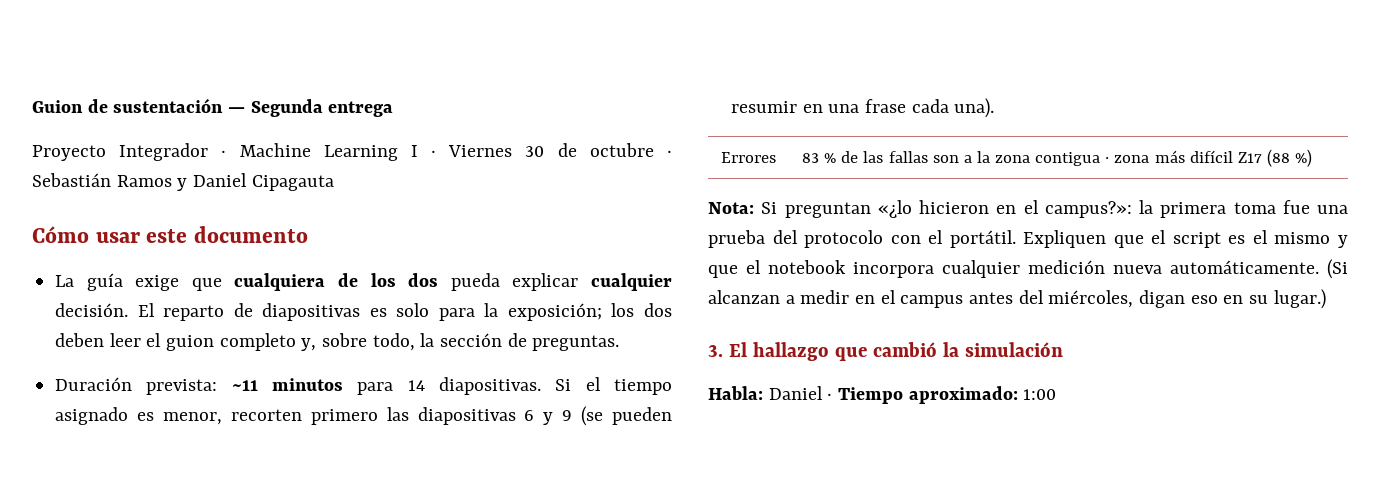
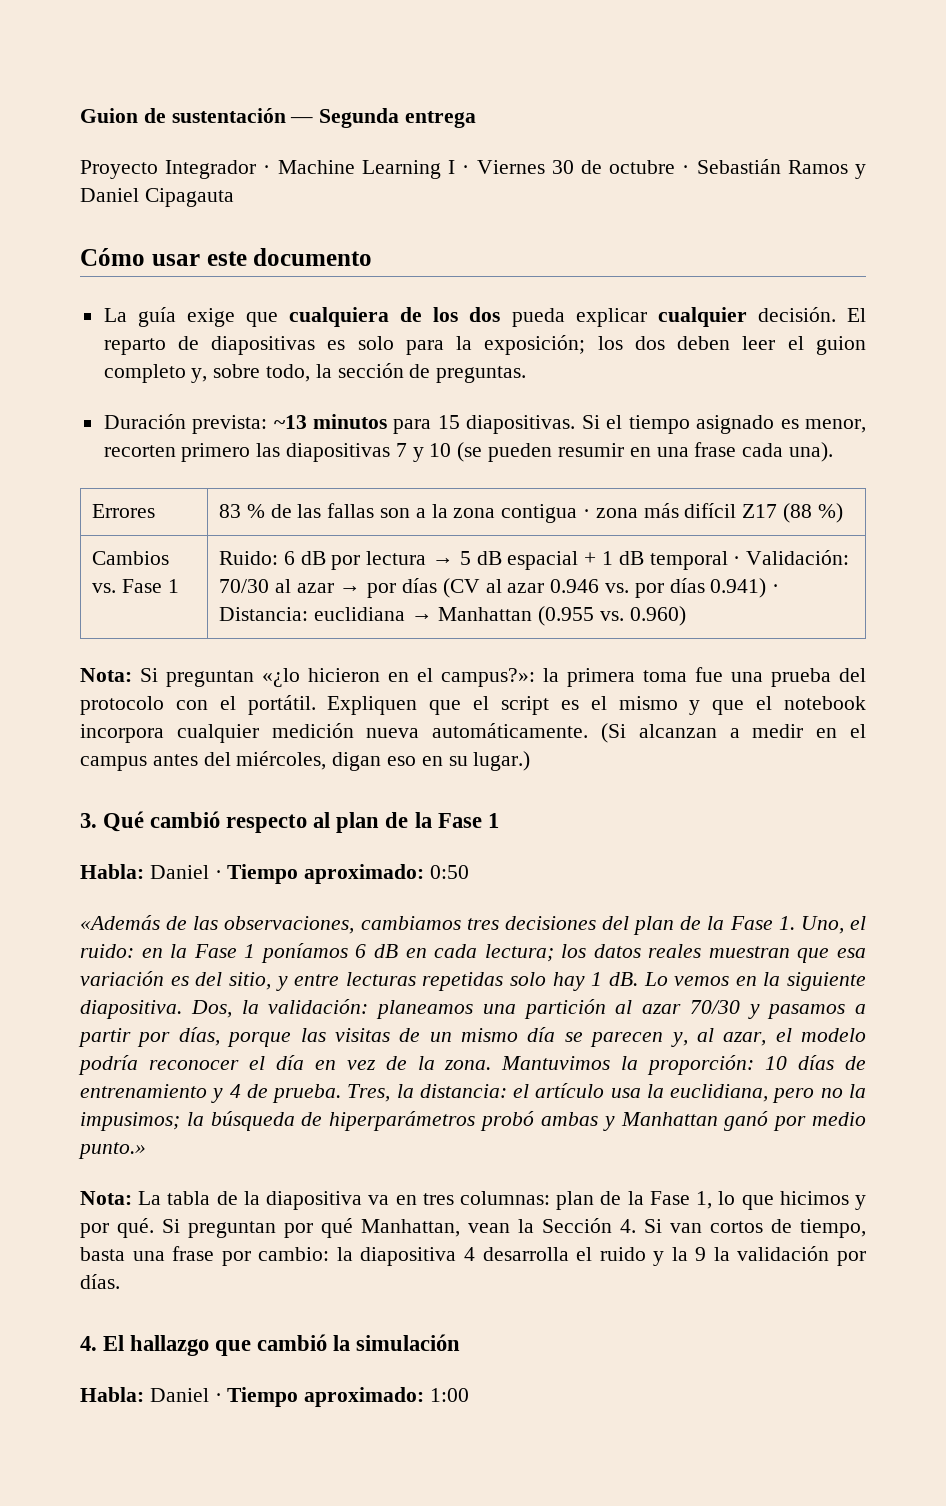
- Duración prevista: ~11 minutos para 14 diapositivas.
+ Duración prevista: ~13 minutos para 15 diapositivas.
- Si el tiempo asignado es menor, recorten primero las diapositivas 6 y 9 (se pueden resumir en una frase cada una).
+ Si el tiempo asignado es menor, recorten primero las diapositivas 7 y 10 (se pueden resumir en una frase cada una).
+ Cambios vs. Fase 1 | Ruido: 6 dB por lectura → 5 dB espacial + 1 dB temporal · Validación: 70/30 al azar → por días (CV al azar 0.946 vs. por días 0.941) · Distancia: euclidiana → Manhattan (0.955 vs. 0.960)
- 3. El hallazgo que cambió la simulación
+ 3. Qué cambió respecto al plan de la Fase 1
+ Habla: Daniel · Tiempo aproximado: 0:50
+ «Además de las observaciones, cambiamos tres decisiones del plan de la Fase 1. Uno, el ruido: en la Fase 1 poníamos 6 dB en cada lectura; los datos reales muestran que esa variación es del sitio, y entre lecturas repetidas solo hay 1 dB. Lo vemos en la siguiente diapositiva. Dos, la validación: planeamos una partición al azar 70/30 y pasamos a partir por días, porque las visitas de un mismo día se parecen y, al azar, el modelo podría reconocer el día en vez de la zona. Mantuvimos la proporción: 10 días de entrenamiento y 4 de prueba. Tres, la distancia: el artículo usa la euclidiana, pero no la impusimos; la búsqueda de hiperparámetros probó ambas y Manhattan ganó por medio punto.»
+ Nota: La tabla de la diapositiva va en tres columnas: plan de la Fase 1, lo que hicimos y por qué. Si preguntan por qué Manhattan, vean la Sección 4. Si van cortos de tiempo, basta una frase por cambio: la diapositiva 4 desarrolla el ruido y la 9 la validación por días.
+ 4. El hallazgo que cambió la simulación

